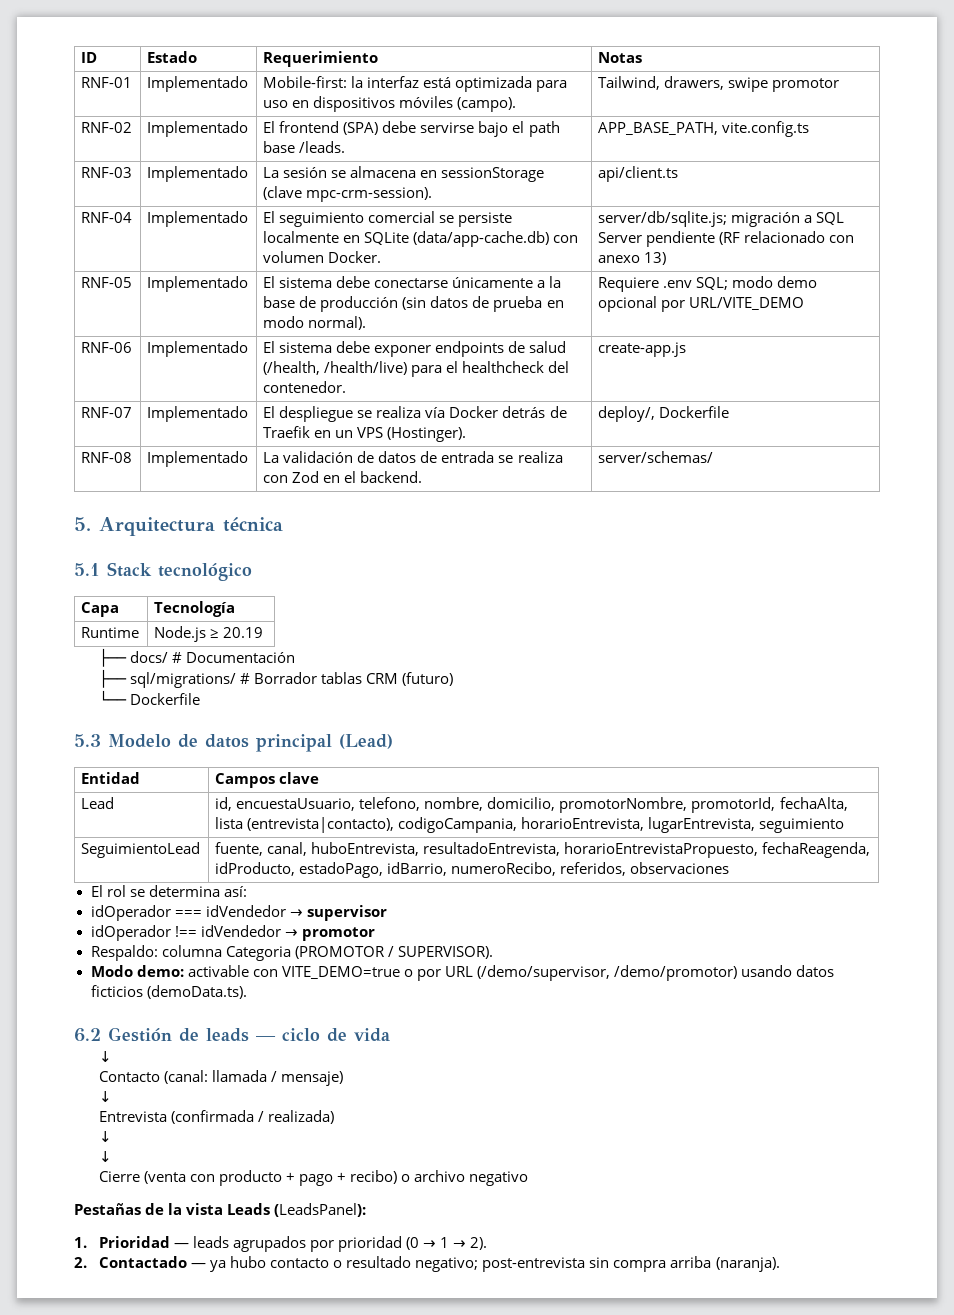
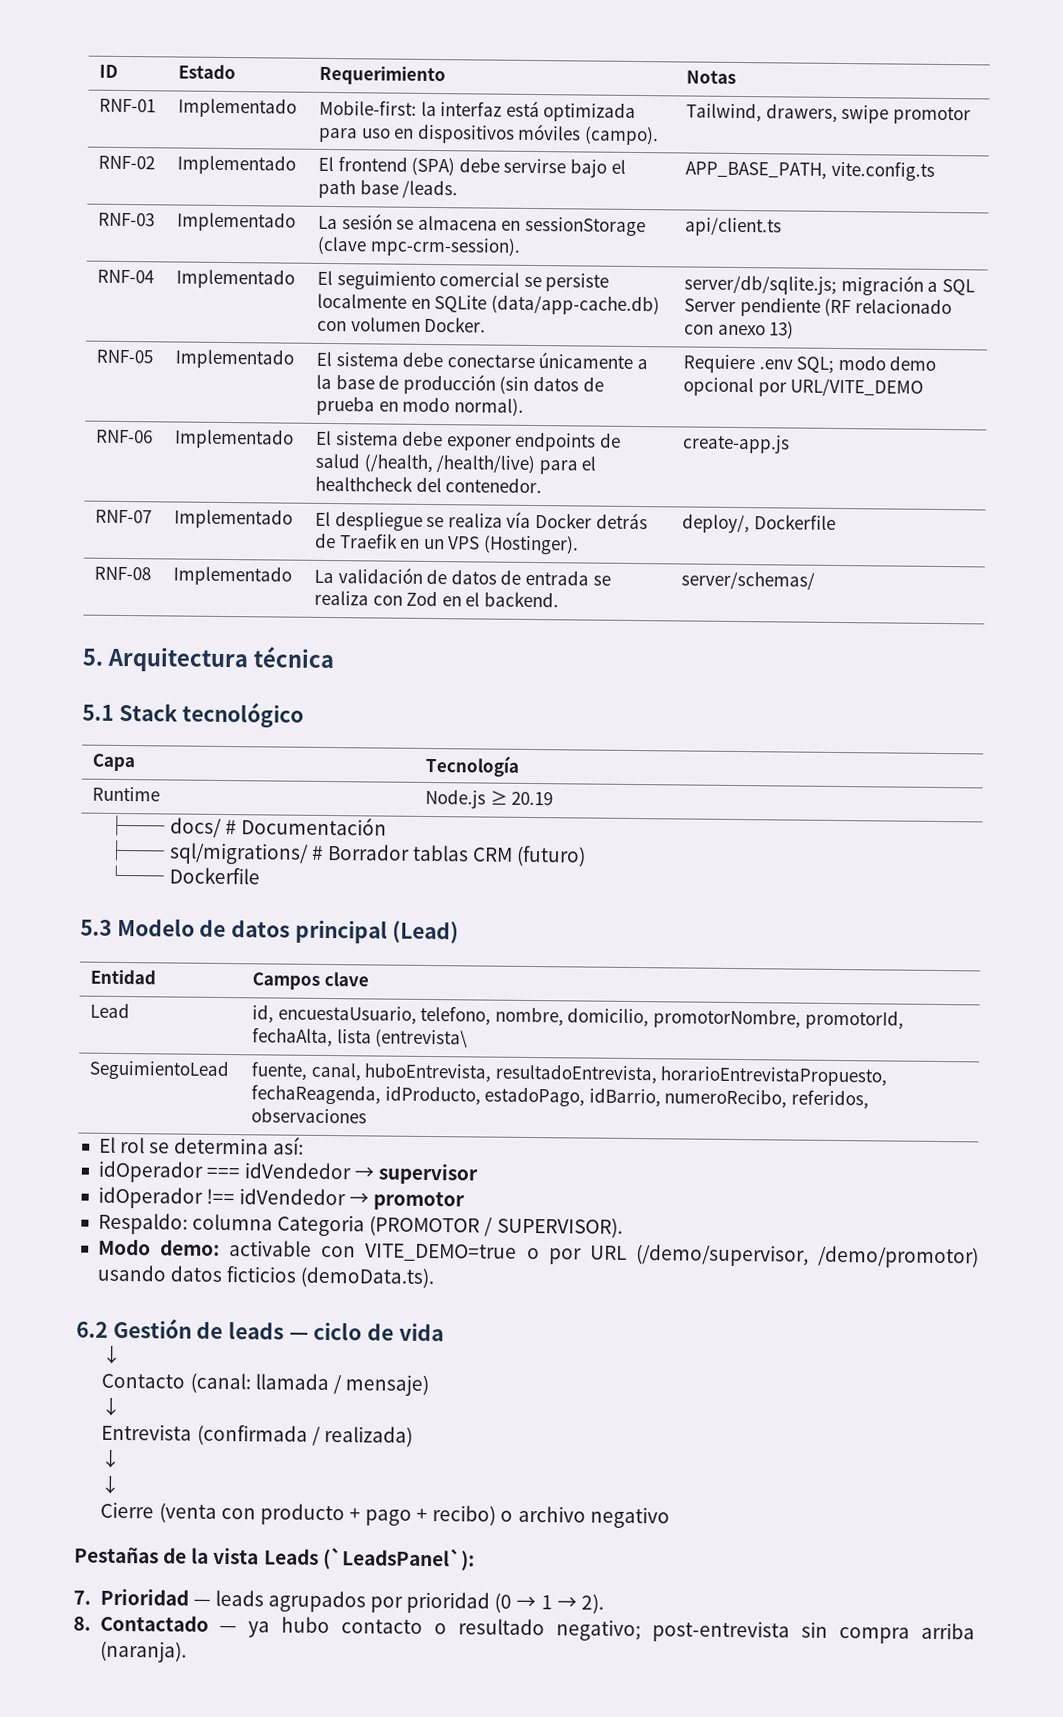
- Lead | id, encuestaUsuario, telefono, nombre, domicilio, promotorNombre, promotorId, fechaAlta, lista (entrevista|contacto), codigoCampania, horarioEntrevista, lugarEntrevista, seguimiento
+ Lead | id, encuestaUsuario, telefono, nombre, domicilio, promotorNombre, promotorId, fechaAlta, lista (entrevista\
- Pestañas de la vista Leads (LeadsPanel):
- 1. Prioridad — leads agrupados por prioridad (0 → 1 → 2).
+ Pestañas de la vista Leads (`LeadsPanel`):
+ 7. Prioridad — leads agrupados por prioridad (0 → 1 → 2).
- 2. Contactado — ya hubo contacto o resultado negativo; post-entrevista sin compra arriba (naranja).
+ 8. Contactado — ya hubo contacto o resultado negativo; post-entrevista sin compra arriba (naranja).

